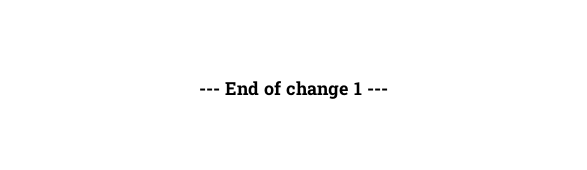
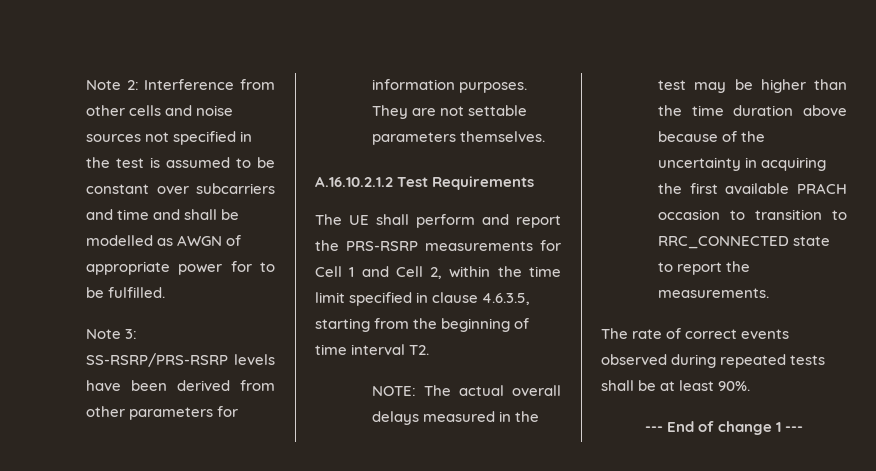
+ Note 2: Interference from other cells and noise sources not specified in the test is assumed to be constant over subcarriers and time and shall be modelled as AWGN of appropriate power for to be fulfilled.
+ Note 3: SS-RSRP/PRS-RSRP levels have been derived from other parameters for information purposes. They are not settable parameters themselves.
+ A.16.10.2.1.2 Test Requirements
+ The UE shall perform and report the PRS-RSRP measurements for Cell 1 and Cell 2, within the time limit specified in clause 4.6.3.5, starting from the beginning of time interval T2.
+ NOTE: The actual overall delays measured in the test may be higher than the time duration above because of the uncertainty in acquiring the first available PRACH occasion to transition to RRC_CONNECTED state to report the measurements.
+ The rate of correct events observed during repeated tests shall be at least 90%.

